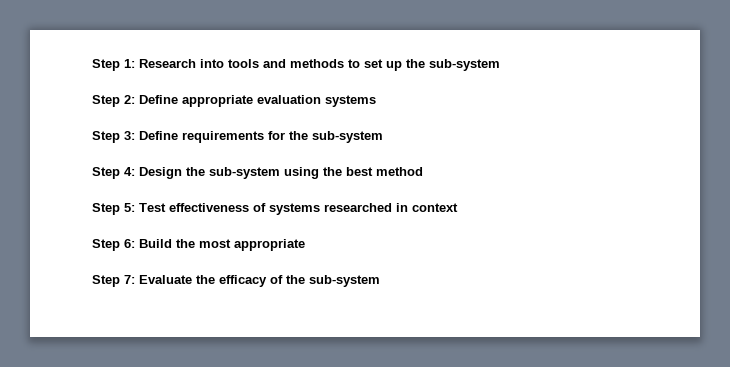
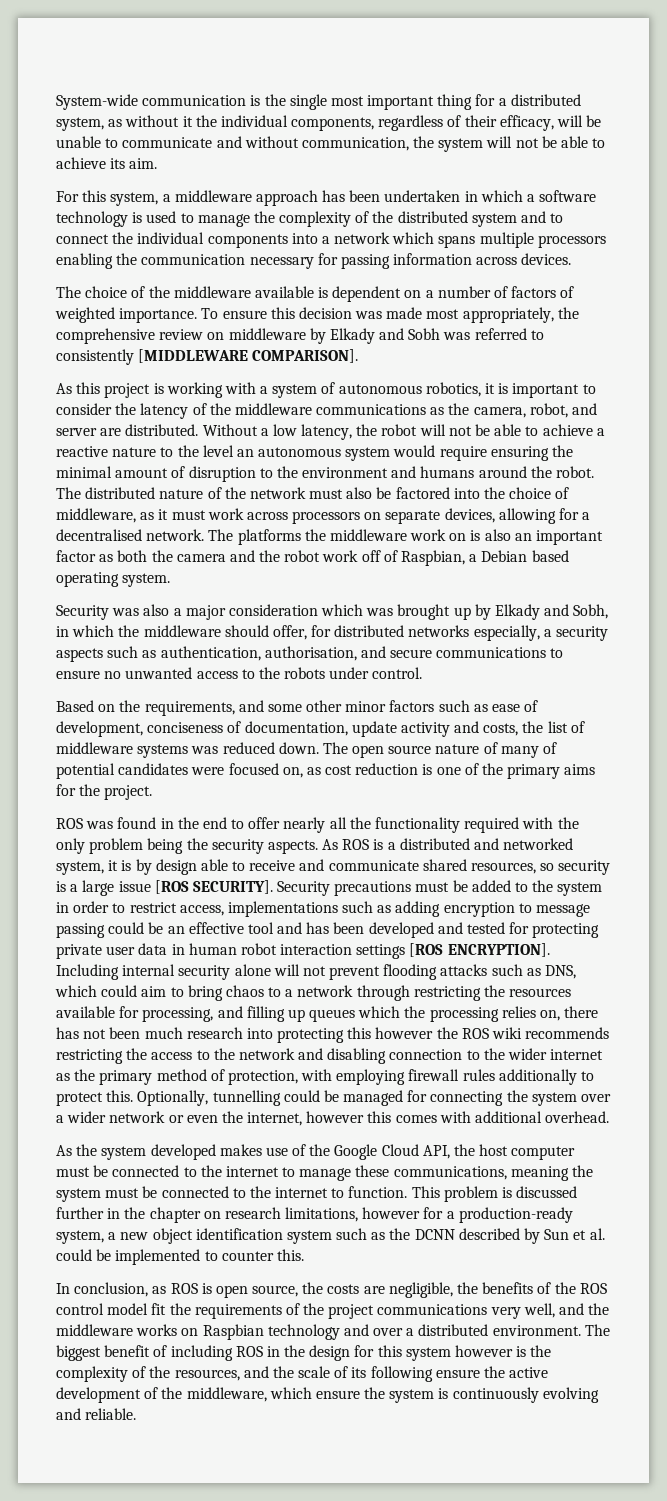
- Step 1: Research into tools and methods to set up the sub-system
- Step 2: Define appropriate evaluation systems
- Step 3: Define requirements for the sub-system
- Step 4: Design the sub-system using the best method
- Step 5: Test effectiveness of systems researched in context
- Step 6: Build the most appropriate
- Step 7: Evaluate the efficacy of the sub-system
+ System-wide communication is the single most important thing for a distributed system, as without it the individual components, regardless of their efficacy, will be unable to communicate and without communication, the system will not be able to achieve its aim.
+ For this system, a middleware approach has been undertaken in which a software technology is used to manage the complexity of the distributed system and to connect the individual components into a network which spans multiple processors enabling the communication necessary for passing information across devices.
+ The choice of the middleware available is dependent on a number of factors of weighted importance. To ensure this decision was made most appropriately, the comprehensive review on middleware by Elkady and Sobh was referred to consistently [MIDDLEWARE COMPARISON].
+ As this project is working with a system of autonomous robotics, it is important to consider the latency of the middleware communications as the camera, robot, and server are distributed. Without a low latency, the robot will not be able to achieve a reactive nature to the level an autonomous system would require ensuring the minimal amount of disruption to the environment and humans around the robot. The distributed nature of the network must also be factored into the choice of middleware, as it must work across processors on separate devices, allowing for a decentralised network. The platforms the middleware work on is also an important factor as both the camera and the robot work off of Raspbian, a Debian based operating system.
+ Security was also a major consideration which was brought up by Elkady and Sobh, in which the middleware should offer, for distributed networks especially, a security aspects such as authentication, authorisation, and secure communications to ensure no unwanted access to the robots under control.
+ Based on the requirements, and some other minor factors such as ease of development, conciseness of documentation, update activity and costs, the list of middleware systems was reduced down. The open source nature of many of potential candidates were focused on, as cost reduction is one of the primary aims for the project.
+ ROS was found in the end to offer nearly all the functionality required with the only problem being the security aspects. As ROS is a distributed and networked system, it is by design able to receive and communicate shared resources, so security is a large issue [ROS SECURITY]. Security precautions must be added to the system in order to restrict access, implementations such as adding encryption to message passing could be an effective tool and has been developed and tested for protecting private user data in human robot interaction settings [ROS ENCRYPTION]. Including internal security alone will not prevent flooding attacks such as DNS, which could aim to bring chaos to a network through restricting the resources available for processing, and filling up queues which the processing relies on, there has not been much research into protecting this however the ROS wiki recommends restricting the access to the network and disabling connection to the wider internet as the primary method of protection, with employing firewall rules additionally to protect this. Optionally, tunnelling could be managed for connecting the system over a wider network or even the internet, however this comes with additional overhead.
+ As the system developed makes use of the Google Cloud API, the host computer must be connected to the internet to manage these communications, meaning the system must be connected to the internet to function. This problem is discussed further in the chapter on research limitations, however for a production-ready system, a new object identification system such as the DCNN described by Sun et al. could be implemented to counter this.
+ In conclusion, as ROS is open source, the costs are negligible, the benefits of the ROS control model fit the requirements of the project communications very well, and the middleware works on Raspbian technology and over a distributed environment. The biggest benefit of including ROS in the design for this system however is the complexity of the resources, and the scale of its following ensure the active development of the middleware, which ensure the system is continuously evolving and reliable.

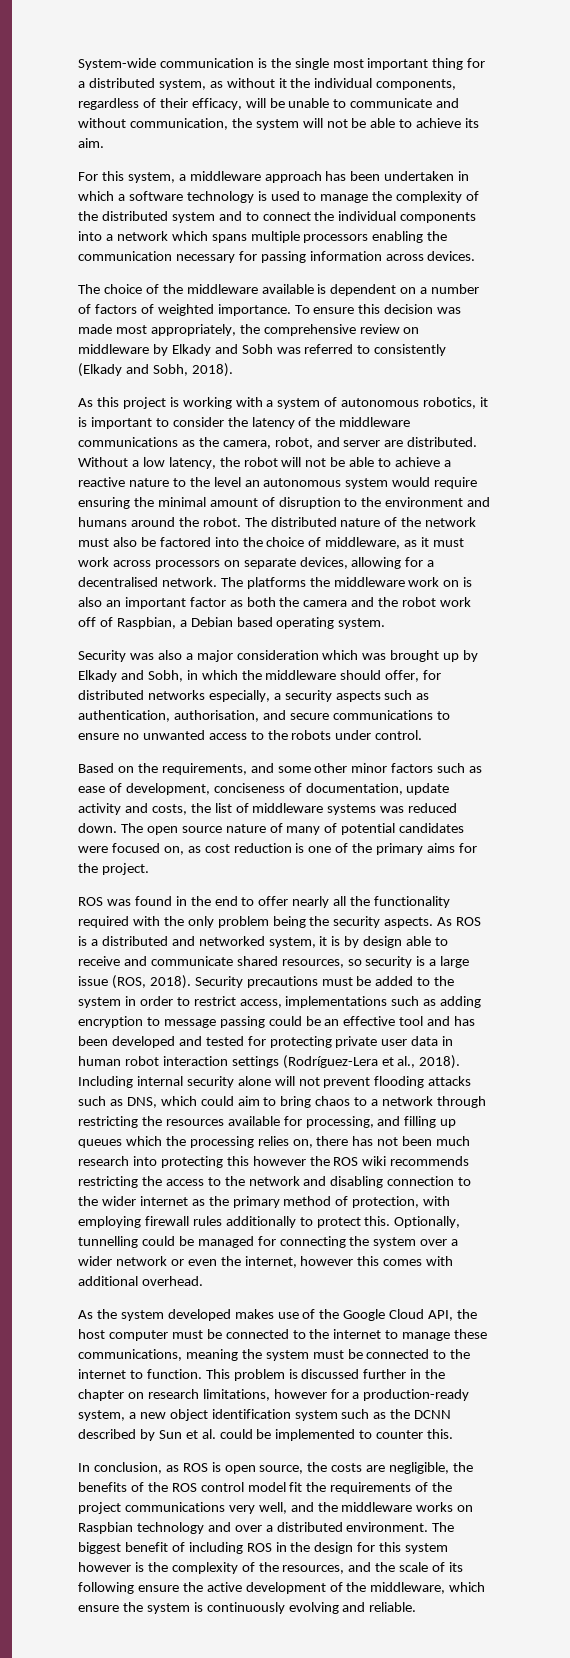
- To ensure this decision was made most appropriately, the comprehensive review on middleware by Elkady and Sobh was referred to consistently [MIDDLEWARE COMPARISON].
+ To ensure this decision was made most appropriately, the comprehensive review on middleware by Elkady and Sobh was referred to consistently (Elkady and Sobh, 2018).
- As ROS is a distributed and networked system, it is by design able to receive and communicate shared resources, so security is a large issue [ROS SECURITY].
+ As ROS is a distributed and networked system, it is by design able to receive and communicate shared resources, so security is a large issue (ROS, 2018).
- Security precautions must be added to the system in order to restrict access, implementations such as adding encryption to message passing could be an effective tool and has been developed and tested for protecting private user data in human robot interaction settings [ROS ENCRYPTION].
+ Security precautions must be added to the system in order to restrict access, implementations such as adding encryption to message passing could be an effective tool and has been developed and tested for protecting private user data in human robot interaction settings (Rodríguez-Lera et al., 2018).

